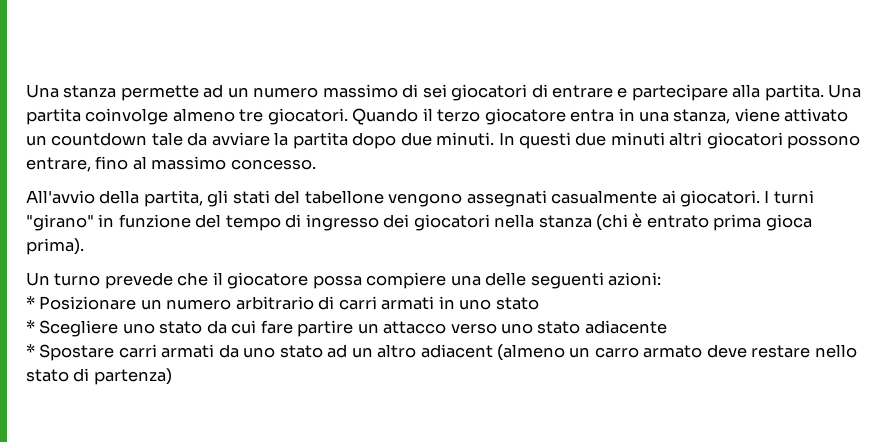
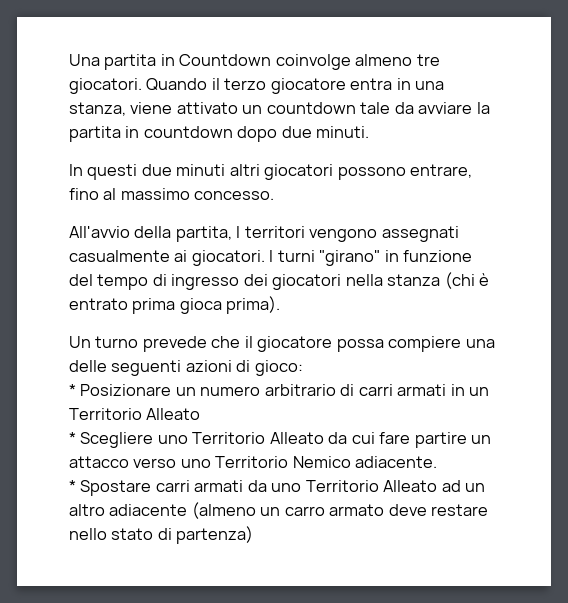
- Una stanza permette ad un numero massimo di sei giocatori di entrare e partecipare alla partita. Una partita coinvolge almeno tre giocatori.
+ Una partita in Countdown coinvolge almeno tre giocatori.
- Quando il terzo giocatore entra in una stanza, viene attivato un countdown tale da avviare la partita dopo due minuti. In questi due minuti altri giocatori possono entrare, fino al massimo concesso.
+ Quando il terzo giocatore entra in una stanza, viene attivato un countdown tale da avviare la partita in countdown dopo due minuti.
+ In questi due minuti altri giocatori possono entrare, fino al massimo concesso.
- All'avvio della partita, gli stati del tabellone vengono assegnati casualmente ai giocatori.
+ All'avvio della partita, I territori vengono assegnati casualmente ai giocatori.
- Un turno prevede che il giocatore possa compiere una delle seguenti azioni:
+ Un turno prevede che il giocatore possa compiere una delle seguenti azioni di gioco:
- * Posizionare un numero arbitrario di carri armati in uno stato
+ * Posizionare un numero arbitrario di carri armati in un Territorio Alleato
- * Scegliere uno stato da cui fare partire un attacco verso uno stato adiacente
+ * Scegliere uno Territorio Alleato da cui fare partire un attacco verso uno Territorio Nemico adiacente.
- * Spostare carri armati da uno stato ad un altro adiacent (almeno un carro armato deve restare nello stato di partenza)
+ * Spostare carri armati da uno Territorio Alleato ad un altro adiacente (almeno un carro armato deve restare nello stato di partenza)

